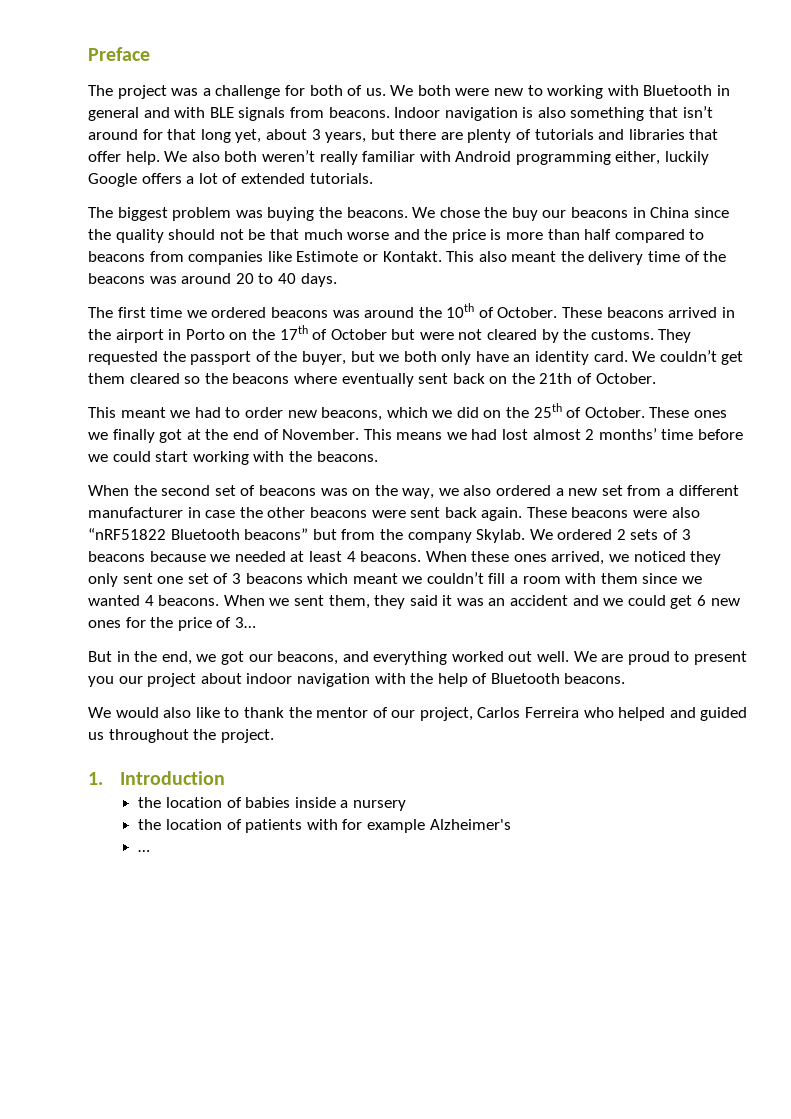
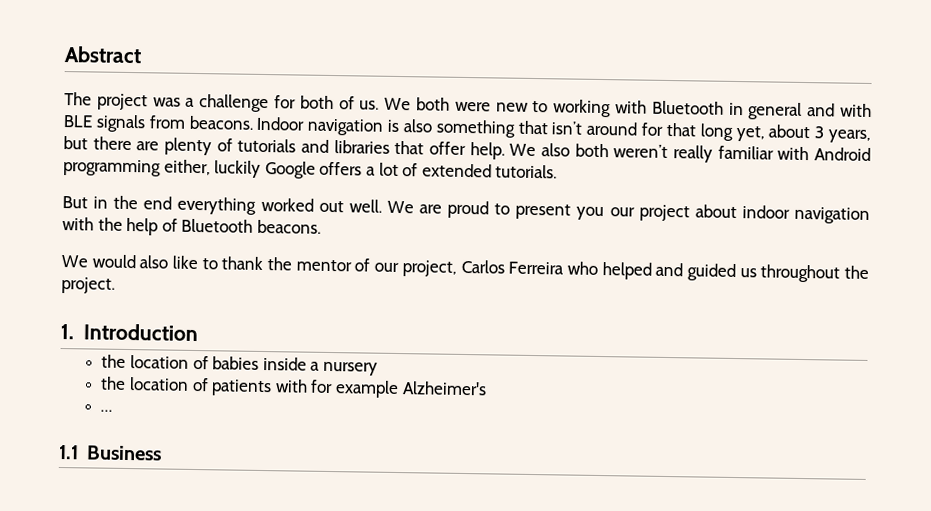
- Preface
+ Abstract
- The biggest problem was buying the beacons. We chose the buy our beacons in China since the quality should not be that much worse and the price is more than half compared to beacons from companies like Estimote or Kontakt. This also meant the delivery time of the beacons was around 20 to 40 days.
- The first time we ordered beacons was around the 10th of October. These beacons arrived in the airport in Porto on the 17th of October but were not cleared by the customs. They requested the passport of the buyer, but we both only have an identity card. We couldn’t get them cleared so the beacons where eventually sent back on the 21th of October.
- This meant we had to order new beacons, which we did on the 25th of October. These ones we finally got at the end of November. This means we had lost almost 2 months’ time before we could start working with the beacons.
- When the second set of beacons was on the way, we also ordered a new set from a different manufacturer in case the other beacons were sent back again. These beacons were also “nRF51822 Bluetooth beacons” but from the company Skylab. We ordered 2 sets of 3 beacons because we needed at least 4 beacons. When these ones arrived, we noticed they only sent one set of 3 beacons which meant we couldn’t fill a room with them since we wanted 4 beacons. When we sent them, they said it was an accident and we could get 6 new ones for the price of 3…
- But in the end, we got our beacons, and everything worked out well.
+ But in the end everything worked out well.
+ 1.1 Business

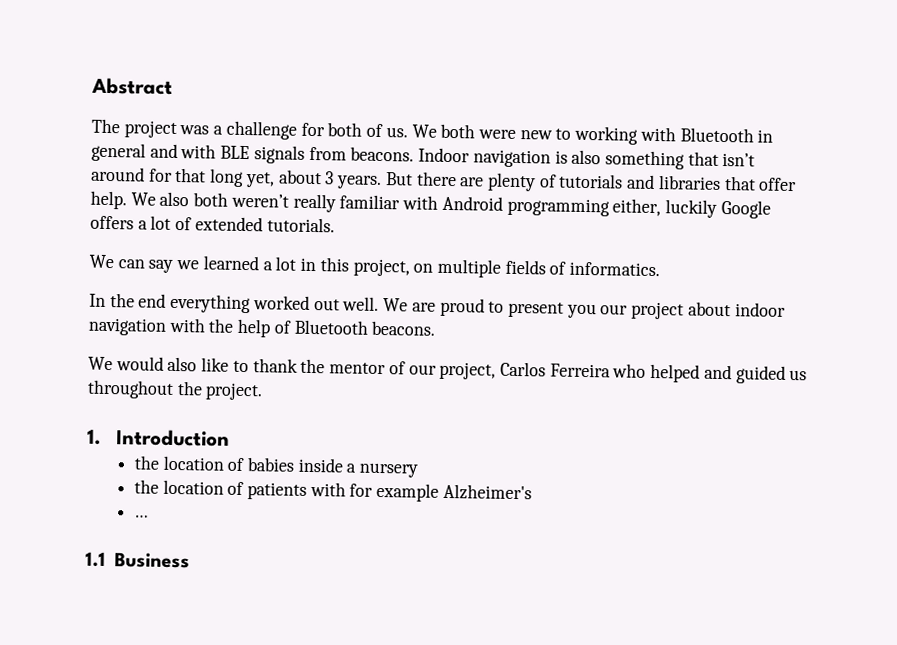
- Indoor navigation is also something that isn’t around for that long yet, about 3 years, but there are plenty of tutorials and libraries that offer help.
+ Indoor navigation is also something that isn’t around for that long yet, about 3 years. But there are plenty of tutorials and libraries that offer help.
- But in the end everything worked out well.
+ We can say we learned a lot in this project, on multiple fields of informatics.
+ In the end everything worked out well.

